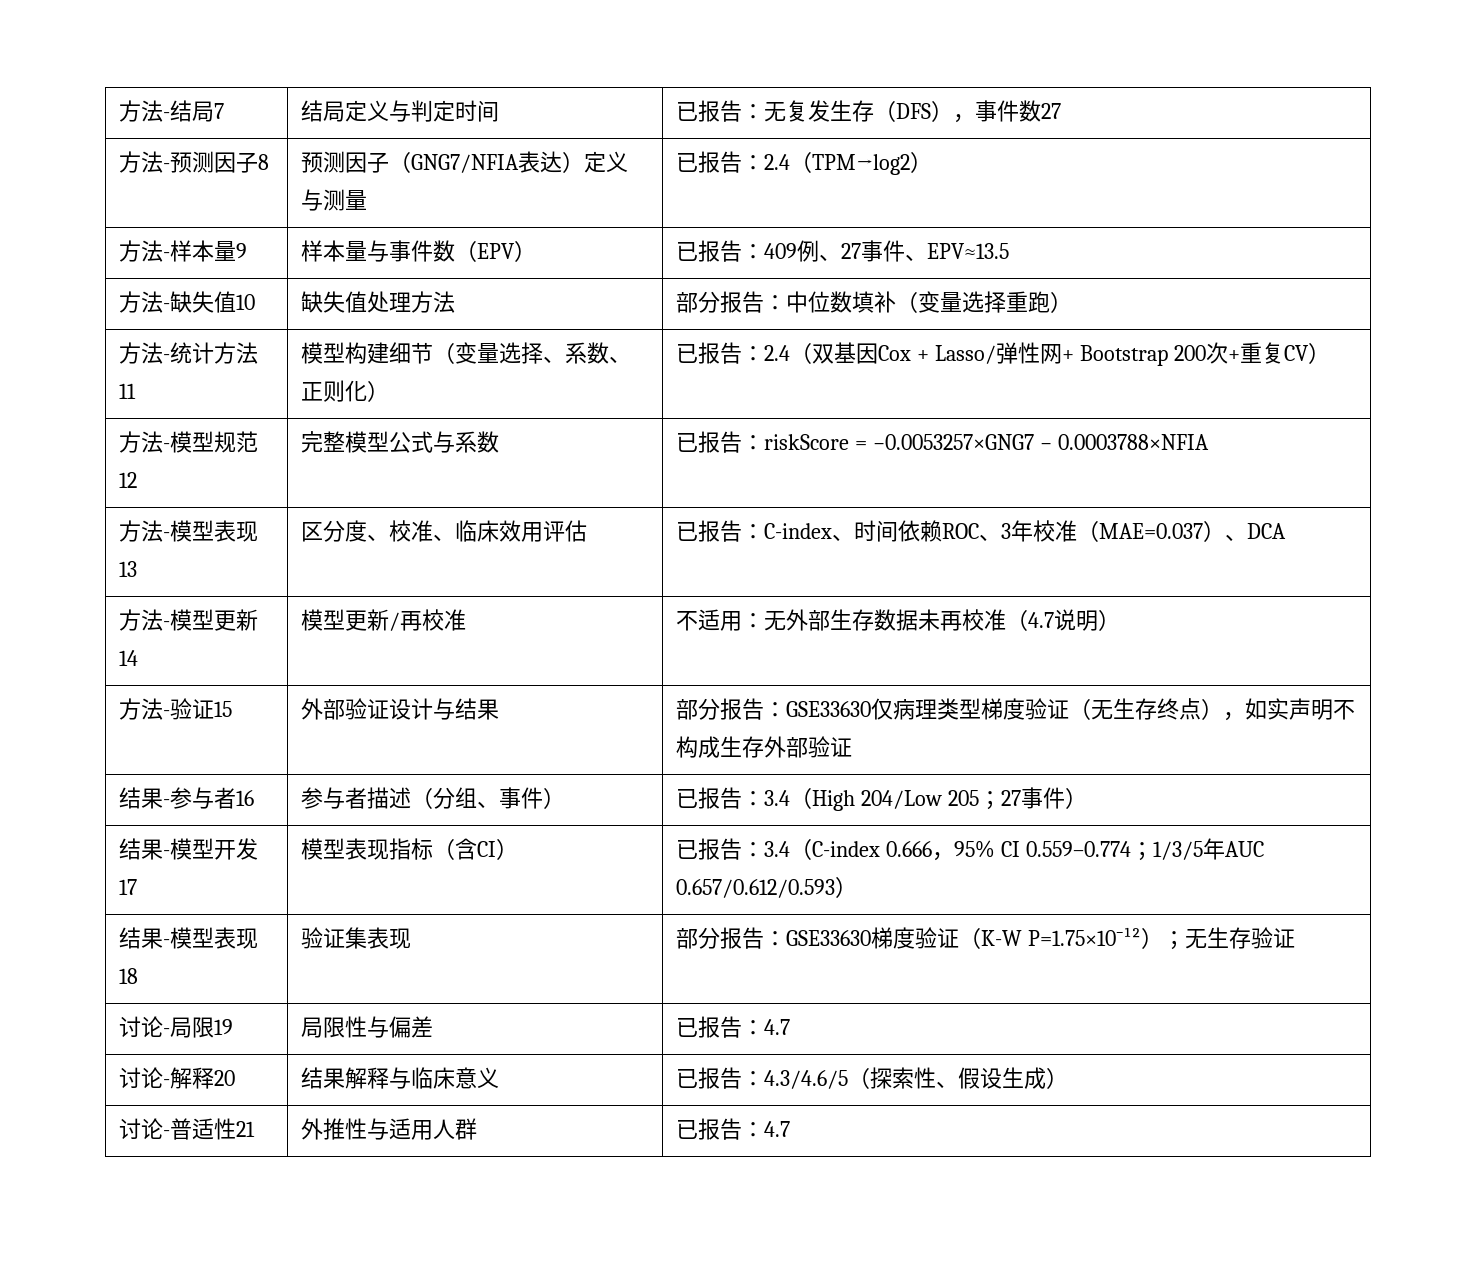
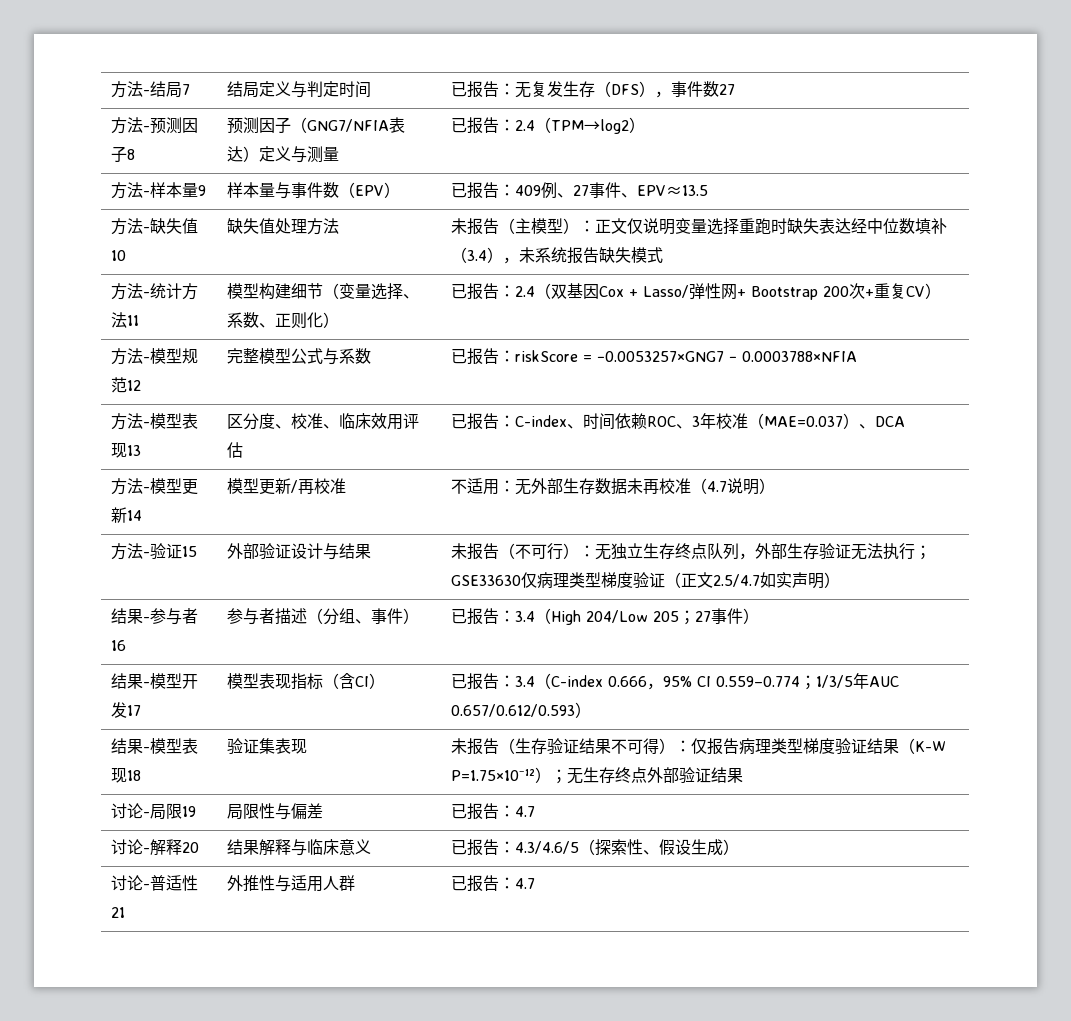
- 方法-缺失值10 | 缺失值处理方法 | 部分报告：中位数填补（变量选择重跑）
+ 方法-缺失值10 | 缺失值处理方法 | 未报告（主模型）：正文仅说明变量选择重跑时缺失表达经中位数填补（3.4），未系统报告缺失模式
- 方法-验证15 | 外部验证设计与结果 | 部分报告：GSE33630仅病理类型梯度验证（无生存终点），如实声明不构成生存外部验证
+ 方法-验证15 | 外部验证设计与结果 | 未报告（不可行）：无独立生存终点队列，外部生存验证无法执行；GSE33630仅病理类型梯度验证（正文2.5/4.7如实声明）
- 结果-模型表现18 | 验证集表现 | 部分报告：GSE33630梯度验证（K-W P=1.75×10⁻¹²）；无生存验证
+ 结果-模型表现18 | 验证集表现 | 未报告（生存验证结果不可得）：仅报告病理类型梯度验证结果（K-W P=1.75×10⁻¹²）；无生存终点外部验证结果

